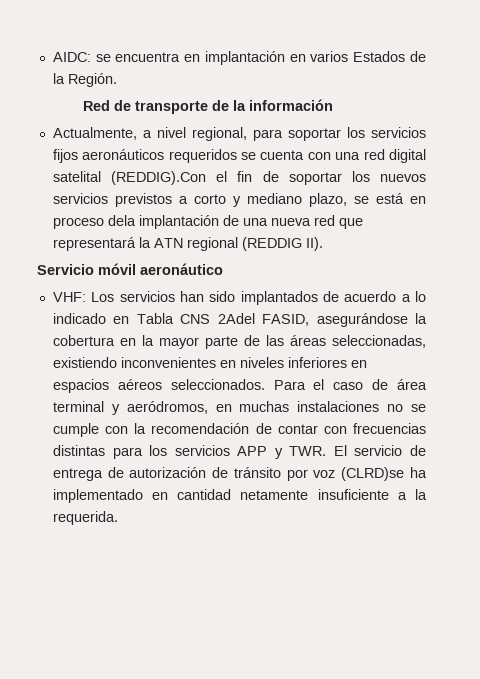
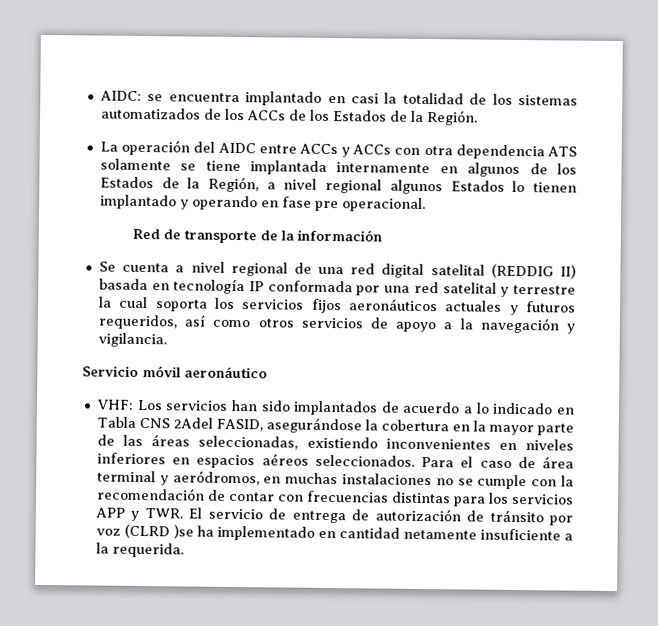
- AIDC: se encuentra en implantación en varios Estados de la Región.
+ AIDC: se encuentra implantado en casi la totalidad de los sistemas automatizados de los ACCs de los Estados de la Región.
+ La operación del AIDC entre ACCs y ACCs con otra dependencia ATS solamente se tiene implantada internamente en algunos de los Estados de la Región, a nivel regional algunos Estados lo tienen implantado y operando en fase pre operacional.
- Actualmente, a nivel regional, para soportar los servicios fijos aeronáuticos requeridos se cuenta con una red digital satelital (REDDIG).Con el fin de soportar los nuevos servicios previstos a corto y mediano plazo, se está en proceso dela implantación de una nueva red que representará la ATN regional (REDDIG II).
+ Se cuenta a nivel regional de una red digital satelital (REDDIG II) basada en tecnología IP conformada por una red satelital y terrestre la cual soporta los servicios fijos aeronáuticos actuales y futuros requeridos, así como otros servicios de apoyo a la navegación y vigilancia.
- Para el caso de área terminal y aeródromos, en muchas instalaciones no se cumple con la recomendación de contar con frecuencias distintas para los servicios APP y TWR. El servicio de entrega de autorización de tránsito por voz (CLRD)se ha implementado en cantidad netamente insuficiente a la requerida.
+ Para el caso de área terminal y aeródromos, en muchas instalaciones no se cumple con la recomendación de contar con frecuencias distintas para los servicios APP y TWR. El servicio de entrega de autorización de tránsito por voz (CLRD )se ha implementado en cantidad netamente insuficiente a la requerida.

